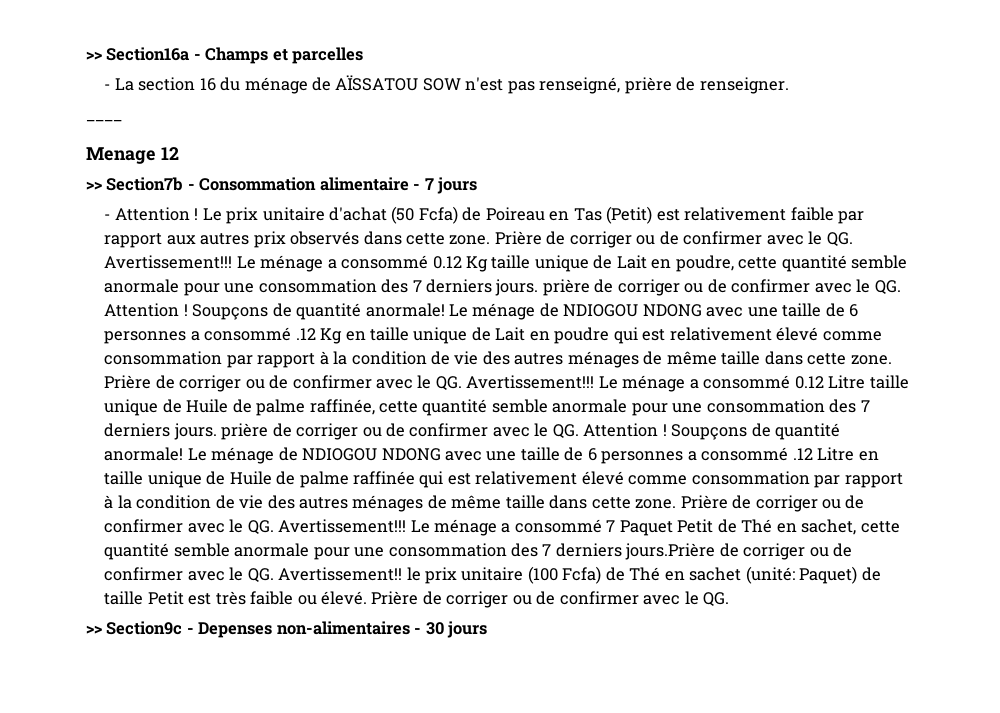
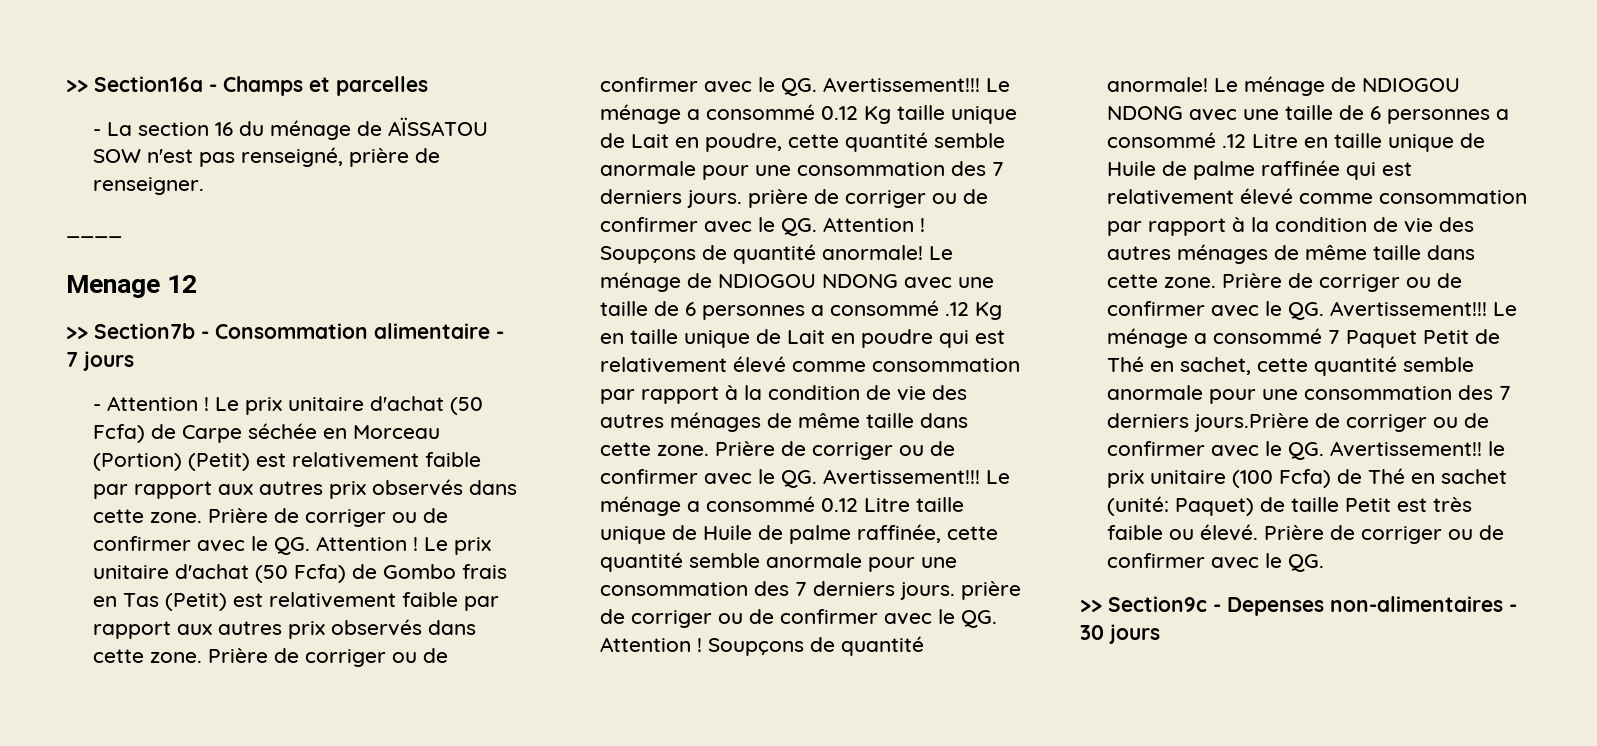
- Le prix unitaire d'achat (50 Fcfa) de Poireau en Tas (Petit) est relativement faible par rapport aux autres prix observés dans cette zone.
+ Le prix unitaire d'achat (50 Fcfa) de Carpe séchée en Morceau (Portion) (Petit) est relativement faible par rapport aux autres prix observés dans cette zone. Prière de corriger ou de confirmer avec le QG. Attention ! Le prix unitaire d'achat (50 Fcfa) de Gombo frais en Tas (Petit) est relativement faible par rapport aux autres prix observés dans cette zone.

